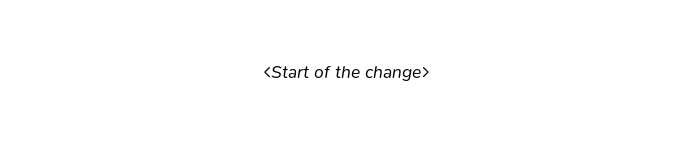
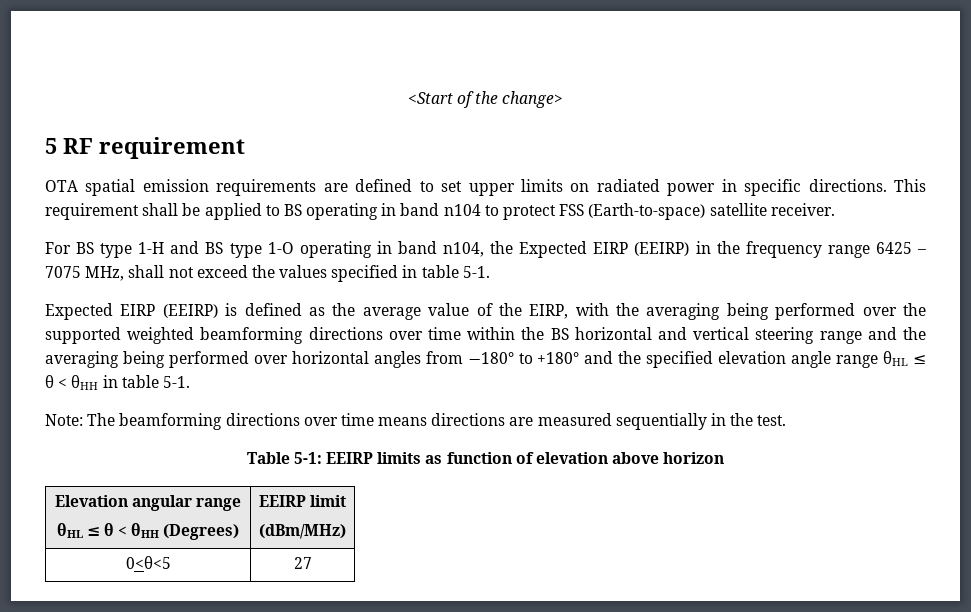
+ 5 RF requirement
+ OTA spatial emission requirements are defined to set upper limits on radiated power in specific directions. This requirement shall be applied to BS operating in band n104 to protect FSS (Earth-to-space) satellite receiver.
+ For BS type 1-H and BS type 1-O operating in band n104, the Expected EIRP (EEIRP) in the frequency range 6425 – 7075 MHz, shall not exceed the values specified in table 5-1.
+ Expected EIRP (EEIRP) is defined as the average value of the EIRP, with the averaging being performed over the supported weighted beamforming directions over time within the BS horizontal and vertical steering range and the averaging being performed over horizontal angles from −180° to +180° and the specified elevation angle range θHL ≤ θ < θHH in table 5-1.
+ Note: The beamforming directions over time means directions are measured sequentially in the test.
+ Table 5-1: EEIRP limits as function of elevation above horizon
+ Elevation angular range
+ θHL ≤ θ < θHH (Degrees) | EEIRP limit
+ (dBm/MHz)
+ 0<θ<5 | 27

